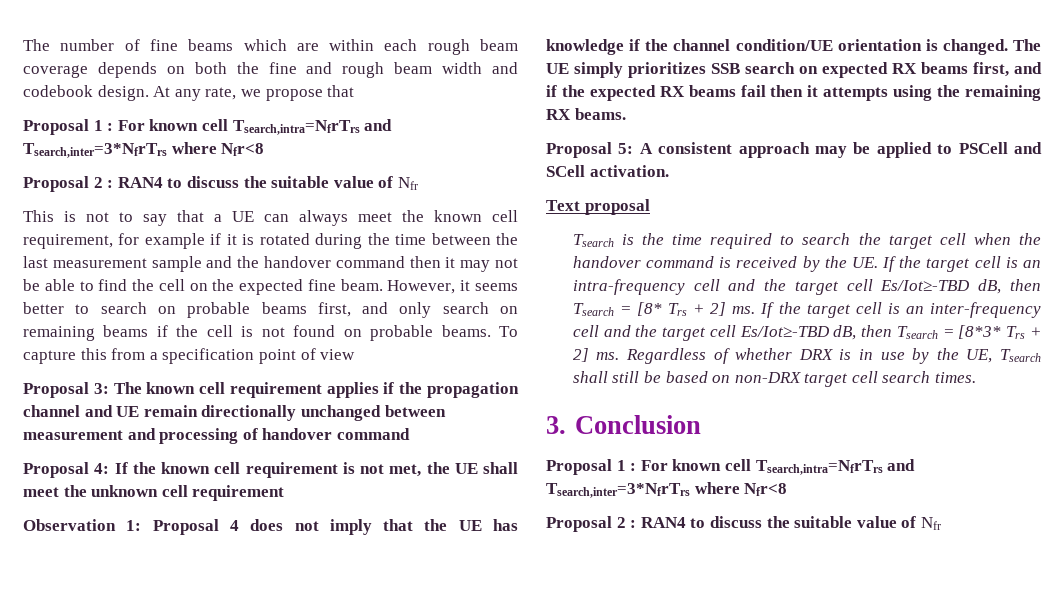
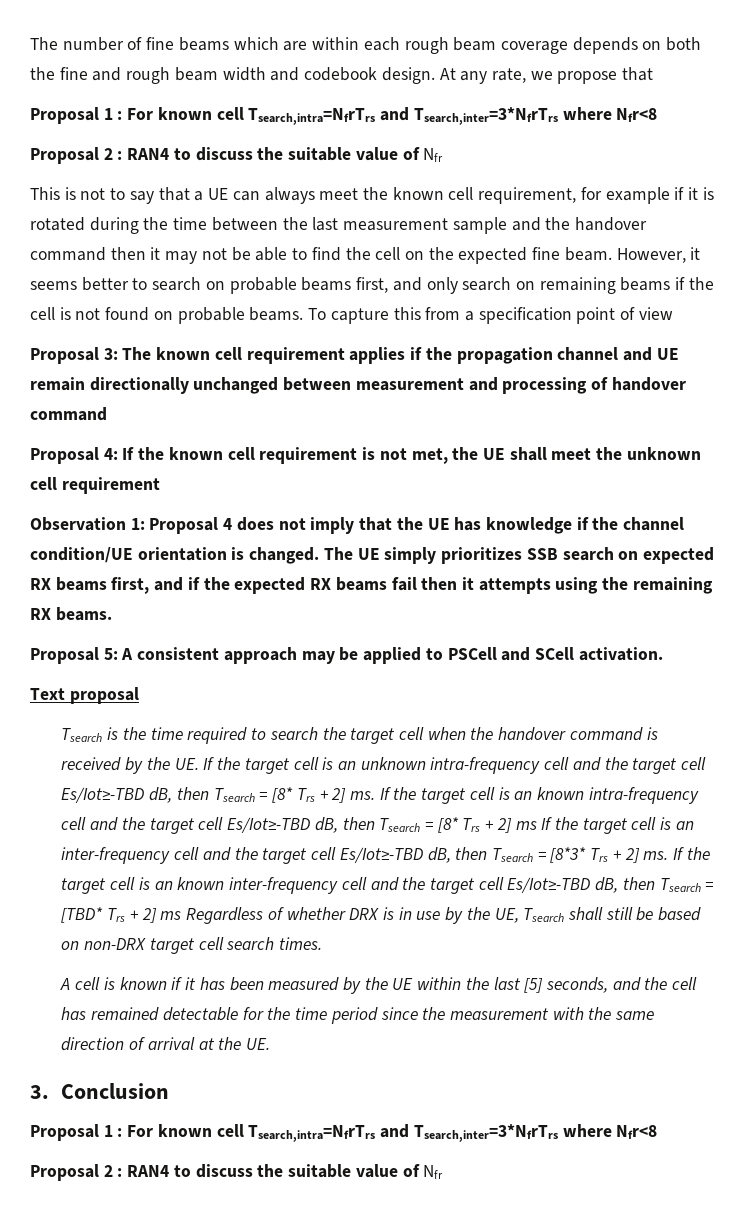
- Tsearch is the time required to search the target cell when the handover command is received by the UE. If the target cell is an intra-frequency cell and the target cell Es/Iot≥-TBD dB, then Tsearch = [8* Trs + 2] ms.
+ Tsearch is the time required to search the target cell when the handover command is received by the UE. If the target cell is an unknown intra-frequency cell and the target cell Es/Iot≥-TBD dB, then Tsearch = [8* Trs + 2] ms.
- If the target cell is an inter-frequency cell and the target cell Es/Iot≥-TBD dB, then Tsearch = [8*3* Trs + 2] ms.
+ If the target cell is an known intra-frequency cell and the target cell Es/Iot≥-TBD dB, then Tsearch = [8* Trs + 2] ms If the target cell is an inter-frequency cell and the target cell Es/Iot≥-TBD dB, then Tsearch = [8*3* Trs + 2] ms.
- Regardless of whether DRX is in use by the UE, Tsearch shall still be based on non-DRX target cell search times.
+ If the target cell is an known inter-frequency cell and the target cell Es/Iot≥-TBD dB, then Tsearch = [TBD* Trs + 2] ms Regardless of whether DRX is in use by the UE, Tsearch shall still be based on non-DRX target cell search times.
+ A cell is known if it has been measured by the UE within the last [5] seconds, and the cell has remained detectable for the time period since the measurement with the same direction of arrival at the UE.

